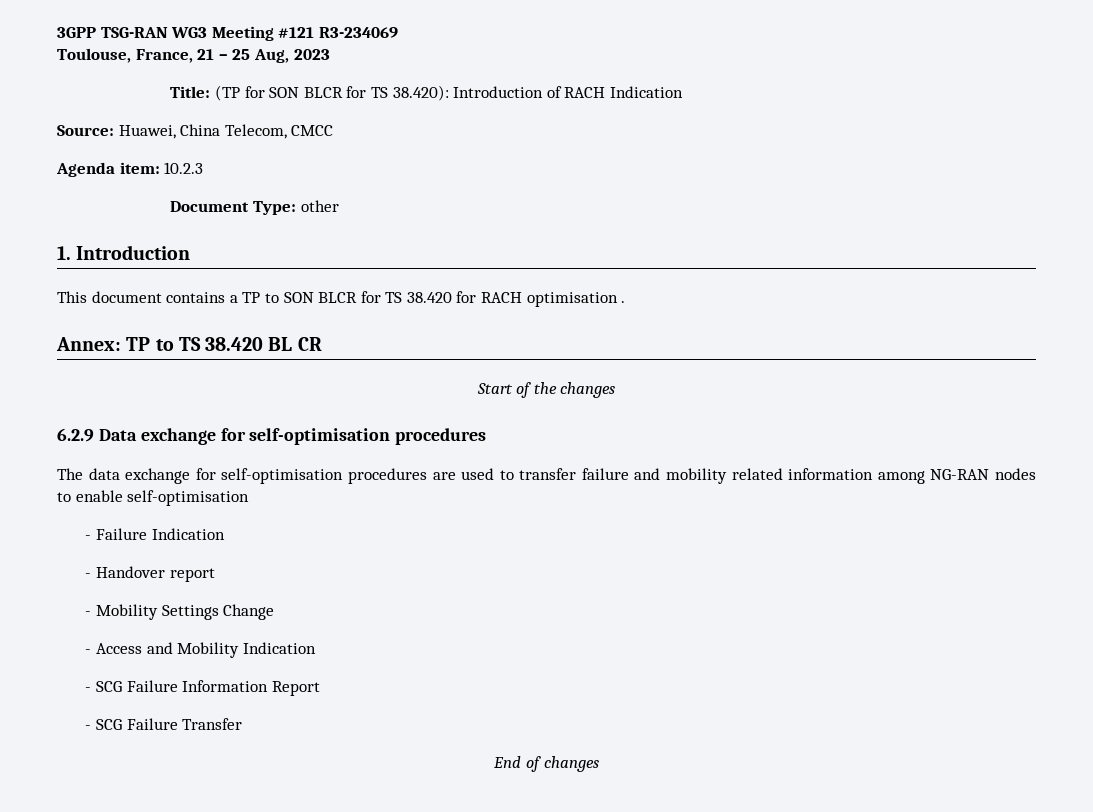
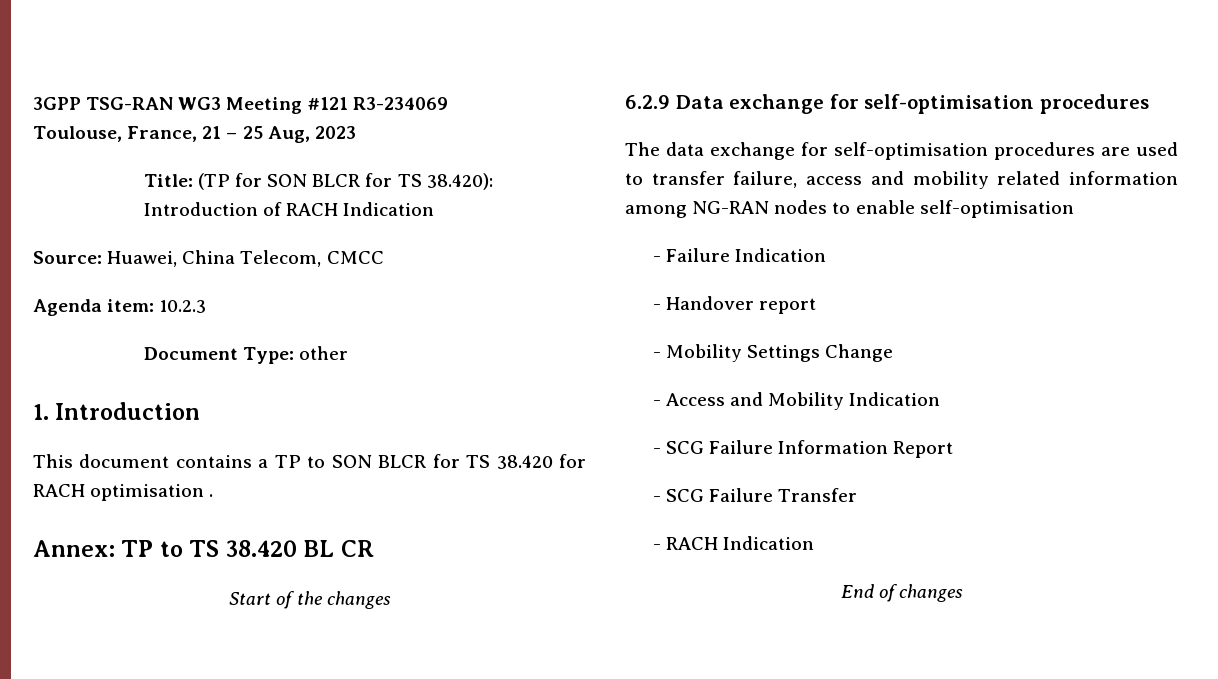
- The data exchange for self-optimisation procedures are used to transfer failure and mobility related information among NG-RAN nodes to enable self-optimisation
+ The data exchange for self-optimisation procedures are used to transfer failure, access and mobility related information among NG-RAN nodes to enable self-optimisation
+ - RACH Indication

